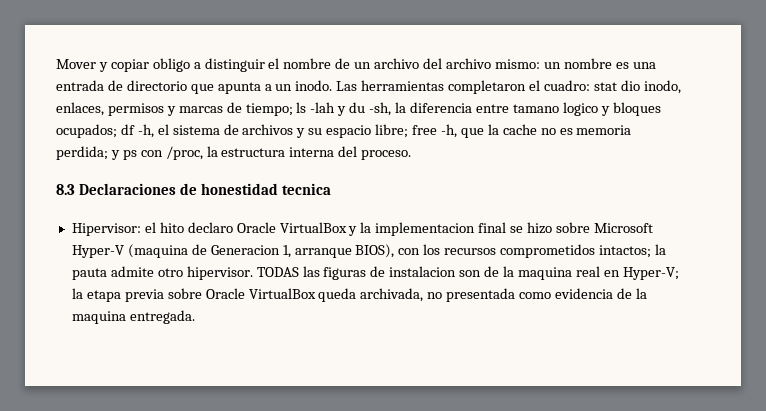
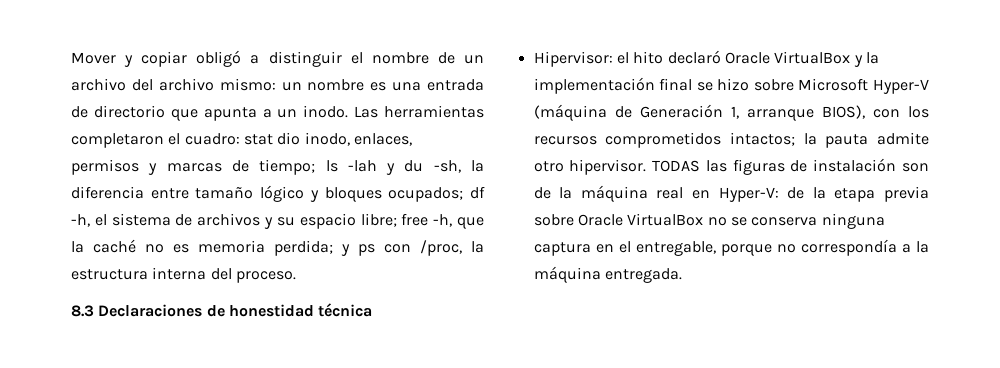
- Mover y copiar obligo a distinguir el nombre de un archivo del archivo mismo: un nombre es una entrada de directorio que apunta a un inodo.
+ Mover y copiar obligó a distinguir el nombre de un archivo del archivo mismo: un nombre es una entrada de directorio que apunta a un inodo.
- Las herramientas completaron el cuadro: stat dio inodo, enlaces, permisos y marcas de tiempo; ls -lah y du -sh, la diferencia entre tamano logico y bloques ocupados; df -h, el sistema de archivos y su espacio libre; free -h, que la cache no es memoria perdida; y ps con /proc, la estructura interna del proceso.
+ Las herramientas completaron el cuadro: stat dio inodo, enlaces, permisos y marcas de tiempo; ls -lah y du -sh, la diferencia entre tamaño lógico y bloques ocupados; df -h, el sistema de archivos y su espacio libre; free -h, que la caché no es memoria perdida; y ps con /proc, la estructura interna del proceso.
- 8.3 Declaraciones de honestidad tecnica
+ 8.3 Declaraciones de honestidad técnica
- Hipervisor: el hito declaro Oracle VirtualBox y la implementacion final se hizo sobre Microsoft Hyper-V (maquina de Generacion 1, arranque BIOS), con los recursos comprometidos intactos; la pauta admite otro hipervisor.
+ Hipervisor: el hito declaró Oracle VirtualBox y la implementación final se hizo sobre Microsoft Hyper-V (máquina de Generación 1, arranque BIOS), con los recursos comprometidos intactos; la pauta admite otro hipervisor.
- TODAS las figuras de instalacion son de la maquina real en Hyper-V; la etapa previa sobre Oracle VirtualBox queda archivada, no presentada como evidencia de la maquina entregada.
+ TODAS las figuras de instalación son de la máquina real en Hyper-V: de la etapa previa sobre Oracle VirtualBox no se conserva ninguna captura en el entregable, porque no correspondía a la máquina entregada.

